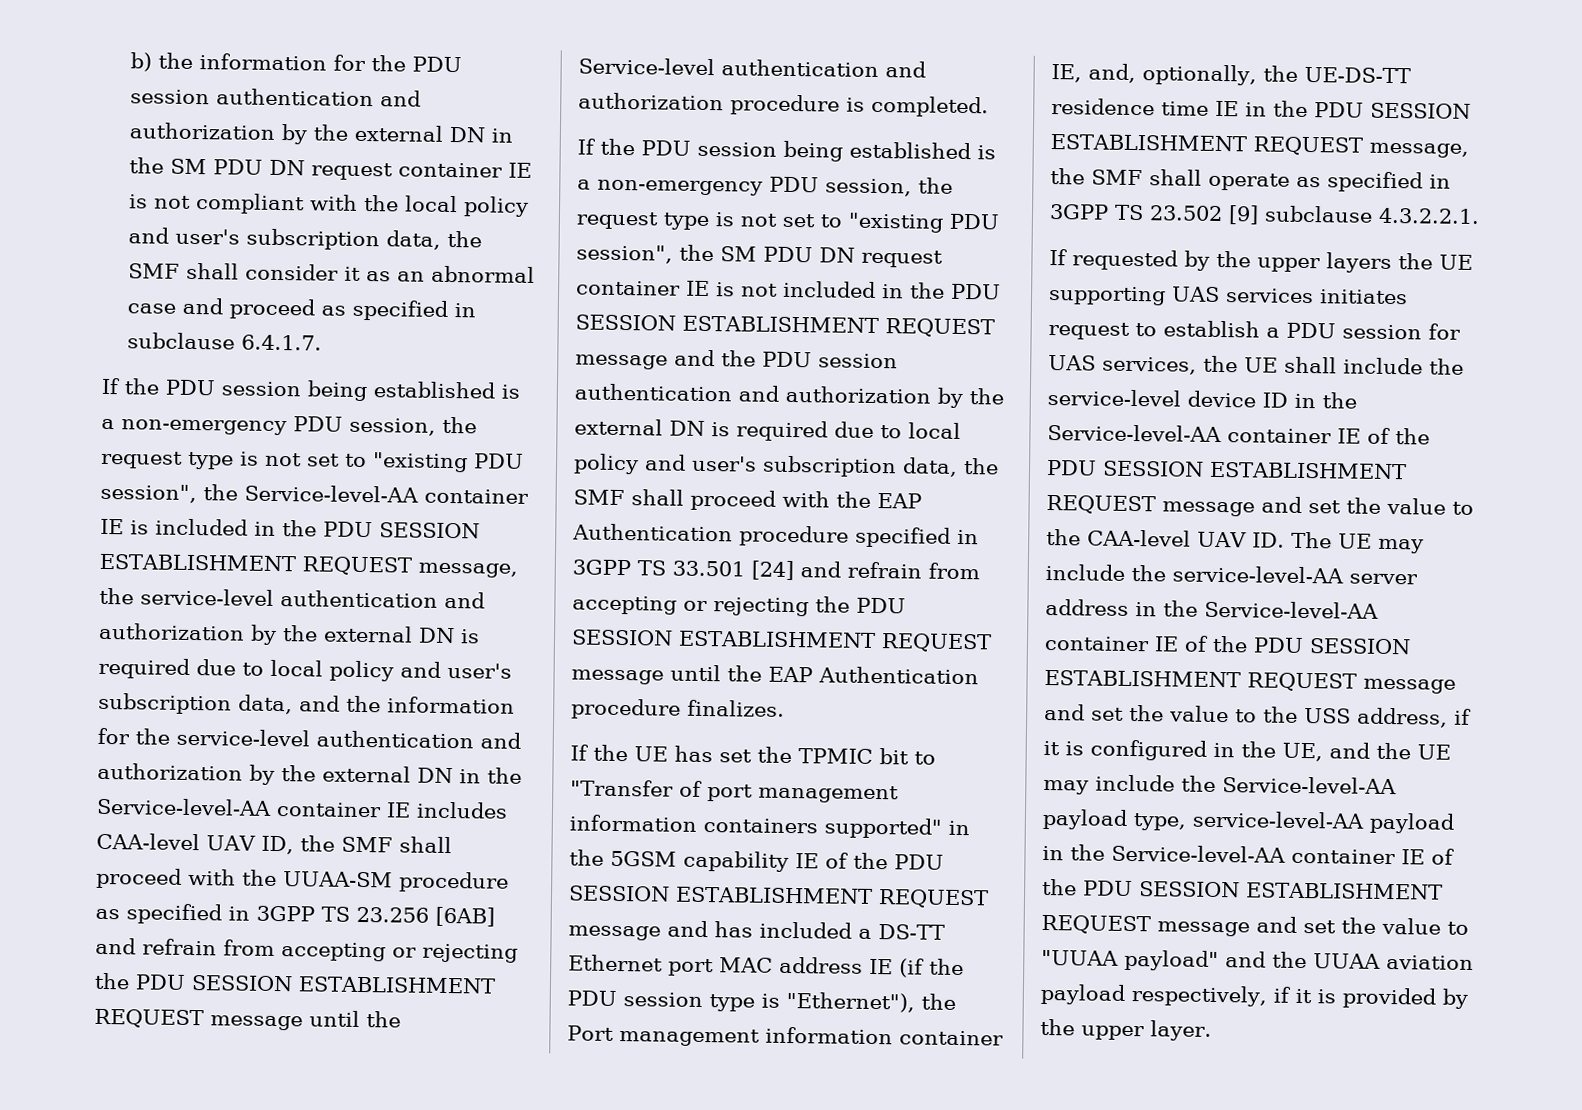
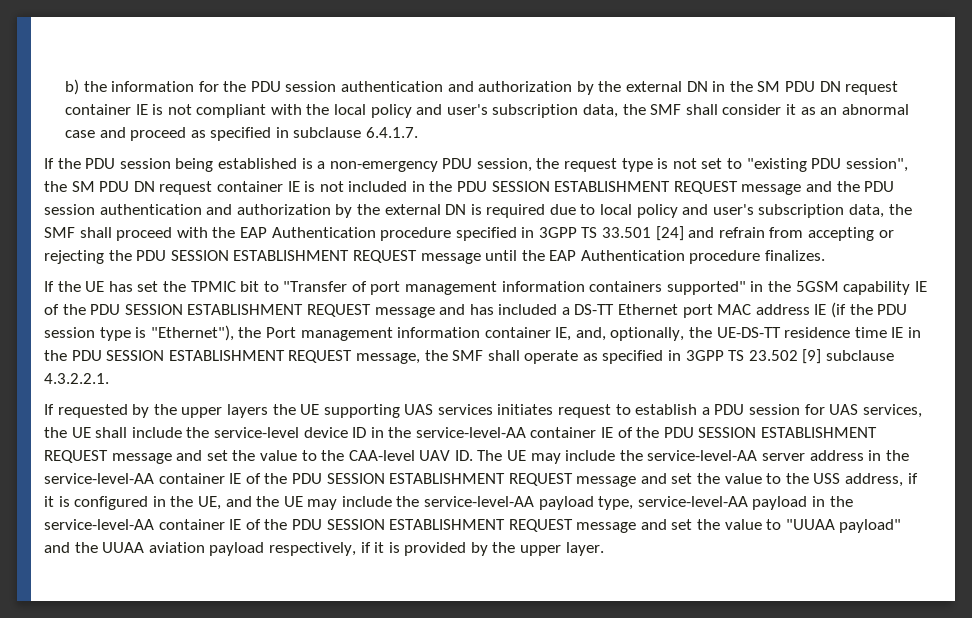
- If the PDU session being established is a non-emergency PDU session, the request type is not set to "existing PDU session", the Service-level-AA container IE is included in the PDU SESSION ESTABLISHMENT REQUEST message, the service-level authentication and authorization by the external DN is required due to local policy and user's subscription data, and the information for the service-level authentication and authorization by the external DN in the Service-level-AA container IE includes CAA-level UAV ID, the SMF shall proceed with the UUAA-SM procedure as specified in 3GPP TS 23.256 [6AB] and refrain from accepting or rejecting the PDU SESSION ESTABLISHMENT REQUEST message until the Service-level authentication and authorization procedure is completed.
- If requested by the upper layers the UE supporting UAS services initiates request to establish a PDU session for UAS services, the UE shall include the service-level device ID in the Service-level-AA container IE of the PDU SESSION ESTABLISHMENT REQUEST message and set the value to the CAA-level UAV ID. The UE may include the service-level-AA server address in the Service-level-AA container IE of the PDU SESSION ESTABLISHMENT REQUEST message and set the value to the USS address, if it is configured in the UE, and the UE may include the Service-level-AA payload type, service-level-AA payload in the Service-level-AA container IE of the PDU SESSION ESTABLISHMENT REQUEST message and set the value to "UUAA payload" and the UUAA aviation payload respectively, if it is provided by the upper layer.
+ If requested by the upper layers the UE supporting UAS services initiates request to establish a PDU session for UAS services, the UE shall include the service-level device ID in the service-level-AA container IE of the PDU SESSION ESTABLISHMENT REQUEST message and set the value to the CAA-level UAV ID. The UE may include the service-level-AA server address in the service-level-AA container IE of the PDU SESSION ESTABLISHMENT REQUEST message and set the value to the USS address, if it is configured in the UE, and the UE may include the service-level-AA payload type, service-level-AA payload in the service-level-AA container IE of the PDU SESSION ESTABLISHMENT REQUEST message and set the value to "UUAA payload" and the UUAA aviation payload respectively, if it is provided by the upper layer.

